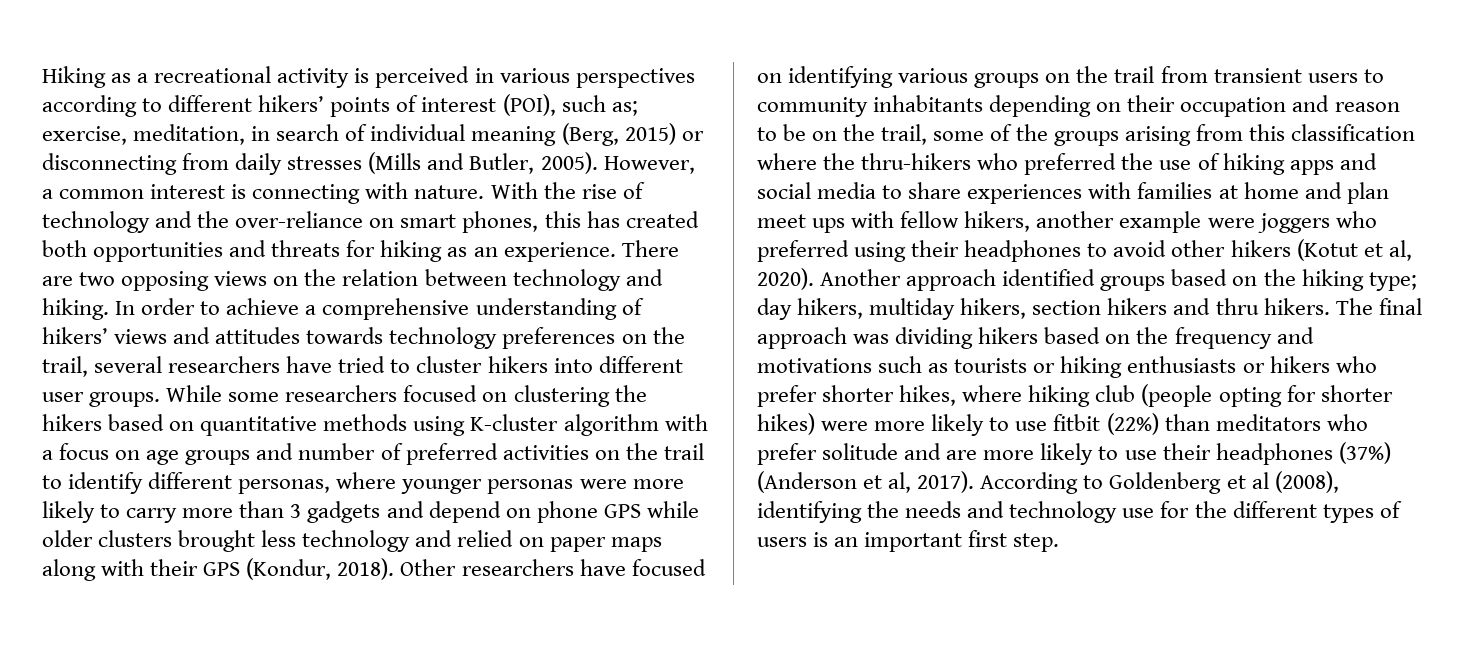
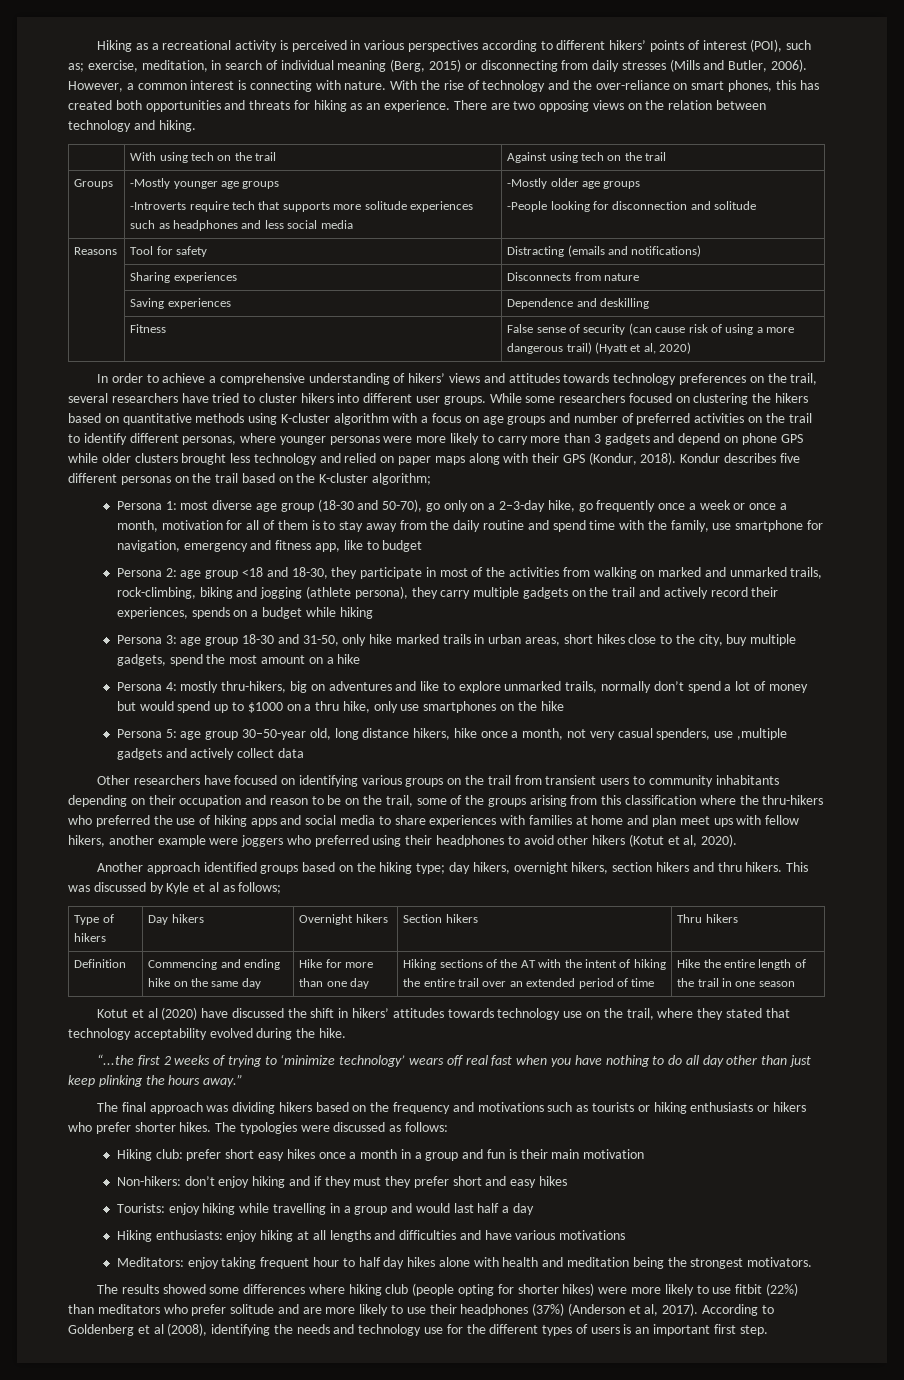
- Hiking as a recreational activity is perceived in various perspectives according to different hikers’ points of interest (POI), such as; exercise, meditation, in search of individual meaning (Berg, 2015) or disconnecting from daily stresses (Mills and Butler, 2005).
+ Hiking as a recreational activity is perceived in various perspectives according to different hikers’ points of interest (POI), such as; exercise, meditation, in search of individual meaning (Berg, 2015) or disconnecting from daily stresses (Mills and Butler, 2006).
- There are two opposing views on the relation between technology and hiking. In order to achieve a comprehensive understanding of hikers’ views and attitudes towards technology preferences on the trail, several researchers have tried to cluster hikers into different user groups.
+ There are two opposing views on the relation between technology and hiking.
+ | With using tech on the trail | Against using tech on the trail
+ Groups | -Mostly younger age groups
+ -Introverts require tech that supports more solitude experiences such as headphones and less social media | -Mostly older age groups
+ -People looking for disconnection and solitude
+ Reasons | Tool for safety | Distracting (emails and notifications)
+ | Sharing experiences | Disconnects from nature
+ | Saving experiences | Dependence and deskilling
+ | Fitness | False sense of security (can cause risk of using a more dangerous trail) (Hyatt et al, 2020)
+ In order to achieve a comprehensive understanding of hikers’ views and attitudes towards technology preferences on the trail, several researchers have tried to cluster hikers into different user groups.
- While some researchers focused on clustering the hikers based on quantitative methods using K-cluster algorithm with a focus on age groups and number of preferred activities on the trail to identify different personas, where younger personas were more likely to carry more than 3 gadgets and depend on phone GPS while older clusters brought less technology and relied on paper maps along with their GPS (Kondur, 2018). Other researchers have focused on identifying various groups on the trail from transient users to community inhabitants depending on their occupation and reason to be on the trail, some of the groups arising from this classification where the thru-hikers who preferred the use of hiking apps and social media to share experiences with families at home and plan meet ups with fellow hikers, another example were joggers who preferred using their headphones to avoid other hikers (Kotut et al, 2020). Another approach identified groups based on the hiking type;
+ While some researchers focused on clustering the hikers based on quantitative methods using K-cluster algorithm with a focus on age groups and number of preferred activities on the trail to identify different personas, where younger personas were more likely to carry more than 3 gadgets and depend on phone GPS while older clusters brought less technology and relied on paper maps along with their GPS (Kondur, 2018). Kondur describes five different personas on the trail based on the K-cluster algorithm;
+ Persona 1: most diverse age group (18-30 and 50-70), go only on a 2–3-day hike, go frequently once a week or once a month, motivation for all of them is to stay away from the daily routine and spend time with the family, use smartphone for navigation, emergency and fitness app, like to budget
+ Persona 2: age group <18 and 18-30, they participate in most of the activities from walking on marked and unmarked trails, rock-climbing, biking and jogging (athlete persona), they carry multiple gadgets on the trail and actively record their experiences, spends on a budget while hiking
+ Persona 3: age group 18-30 and 31-50, only hike marked trails in urban areas, short hikes close to the city, buy multiple gadgets, spend the most amount on a hike
+ Persona 4: mostly thru-hikers, big on adventures and like to explore unmarked trails, normally don’t spend a lot of money but would spend up to $1000 on a thru hike, only use smartphones on the hike
+ Persona 5: age group 30–50-year old, long distance hikers, hike once a month, not very casual spenders, use ,multiple gadgets and actively collect data
+ Other researchers have focused on identifying various groups on the trail from transient users to community inhabitants depending on their occupation and reason to be on the trail, some of the groups arising from this classification where the thru-hikers who preferred the use of hiking apps and social media to share experiences with families at home and plan meet ups with fellow hikers, another example were joggers who preferred using their headphones to avoid other hikers (Kotut et al, 2020).
+ Another approach identified groups based on the hiking type;
- day hikers, multiday hikers, section hikers and thru hikers. The final approach was dividing hikers based on the frequency and motivations such as tourists or hiking enthusiasts or hikers who prefer shorter hikes, where hiking club (people opting for shorter hikes) were more likely to use fitbit (22%) than meditators who prefer solitude and are more likely to use their headphones (37%) (Anderson et al, 2017).
+ day hikers, overnight hikers, section hikers and thru hikers. This was discussed by Kyle et al as follows;
+ Type of hikers | Day hikers | Overnight hikers | Section hikers | Thru hikers
+ Definition | Commencing and ending hike on the same day | Hike for more than one day | Hiking sections of the AT with the intent of hiking the entire trail over an extended period of time | Hike the entire length of the trail in one season
+ Kotut et al (2020) have discussed the shift in hikers’ attitudes towards technology use on the trail, where they stated that technology acceptability evolved during the hike.
+ “...the first 2 weeks of trying to ‘minimize technology’ wears off real fast when you have nothing to do all day other than just keep plinking the hours away.”
+ The final approach was dividing hikers based on the frequency and motivations such as tourists or hiking enthusiasts or hikers who prefer shorter hikes. The typologies were discussed as follows:
+ Hiking club: prefer short easy hikes once a month in a group and fun is their main motivation
+ Non-hikers: don’t enjoy hiking and if they must they prefer short and easy hikes
+ Tourists: enjoy hiking while travelling in a group and would last half a day
+ Hiking enthusiasts: enjoy hiking at all lengths and difficulties and have various motivations
+ Meditators: enjoy taking frequent hour to half day hikes alone with health and meditation being the strongest motivators.
+ The results showed some differences where hiking club (people opting for shorter hikes) were more likely to use fitbit (22%) than meditators who prefer solitude and are more likely to use their headphones (37%) (Anderson et al, 2017).

